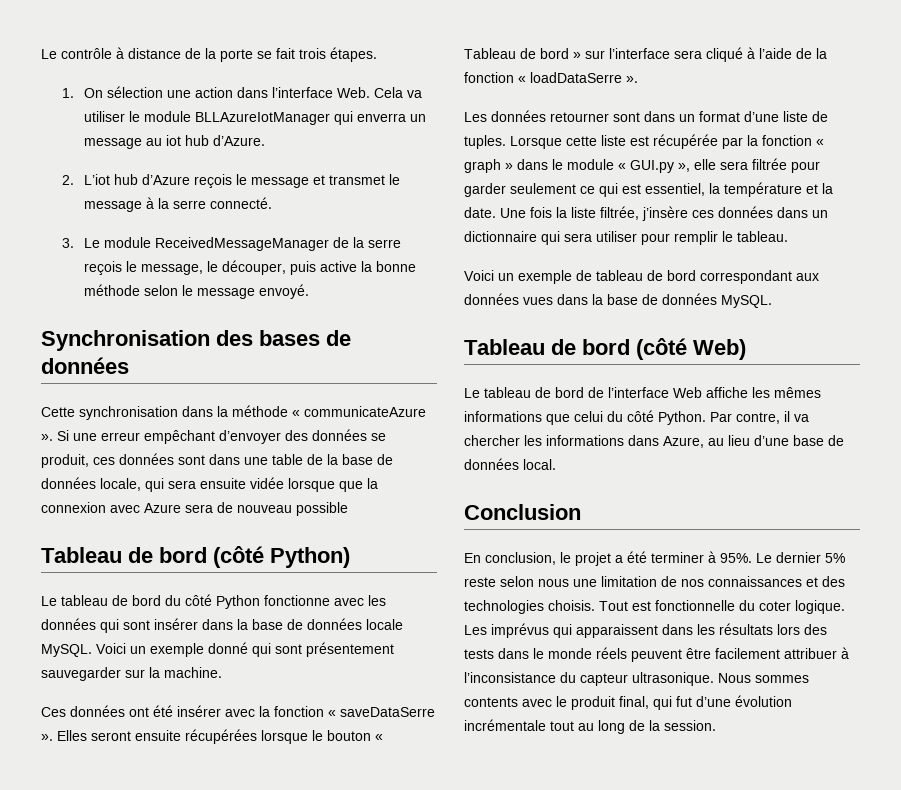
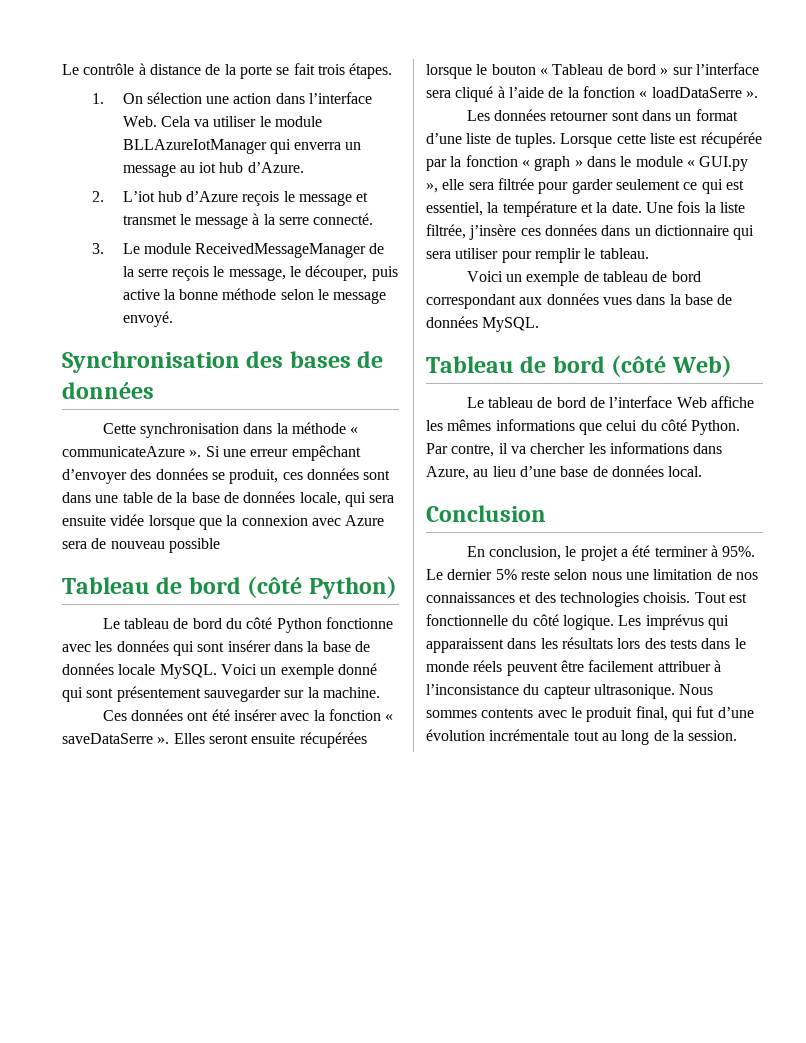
- Tout est fonctionnelle du coter logique.
+ Tout est fonctionnelle du côté logique.

